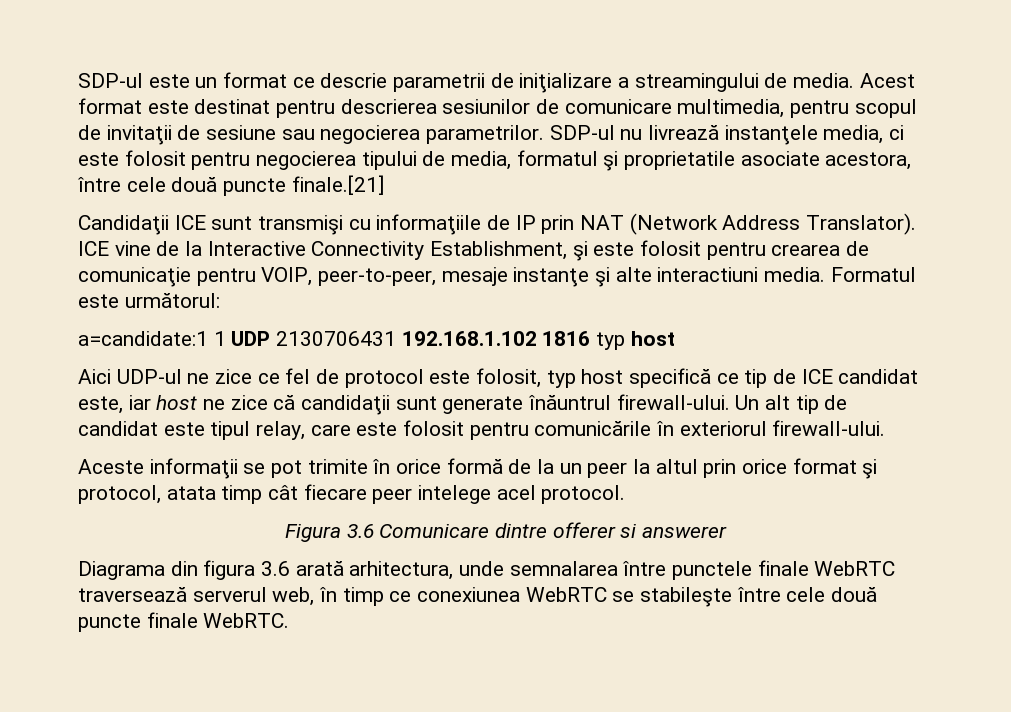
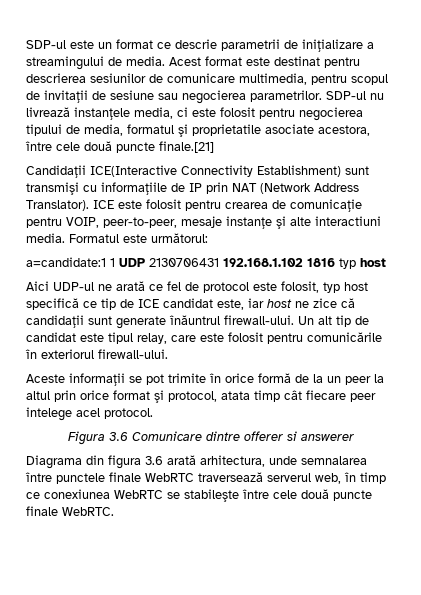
- Candidaţii ICE sunt transmişi cu informaţiile de IP prin NAT (Network Address Translator).
+ Candidaţii ICE(Interactive Connectivity Establishment) sunt transmişi cu informaţiile de IP prin NAT (Network Address Translator).
- ICE vine de la Interactive Connectivity Establishment, şi este folosit pentru crearea de comunicaţie pentru VOIP, peer-to-peer, mesaje instanţe şi alte interactiuni media.
+ ICE este folosit pentru crearea de comunicaţie pentru VOIP, peer-to-peer, mesaje instanţe şi alte interactiuni media.
- Aici UDP-ul ne zice ce fel de protocol este folosit, typ host specifică ce tip de ICE candidat este, iar host ne zice că candidaţii sunt generate înăuntrul firewall-ului.
+ Aici UDP-ul ne arată ce fel de protocol este folosit, typ host specifică ce tip de ICE candidat este, iar host ne zice că candidaţii sunt generate înăuntrul firewall-ului.

